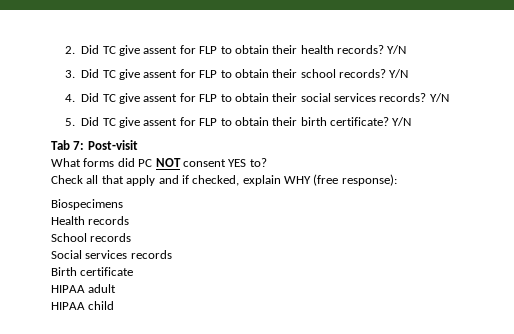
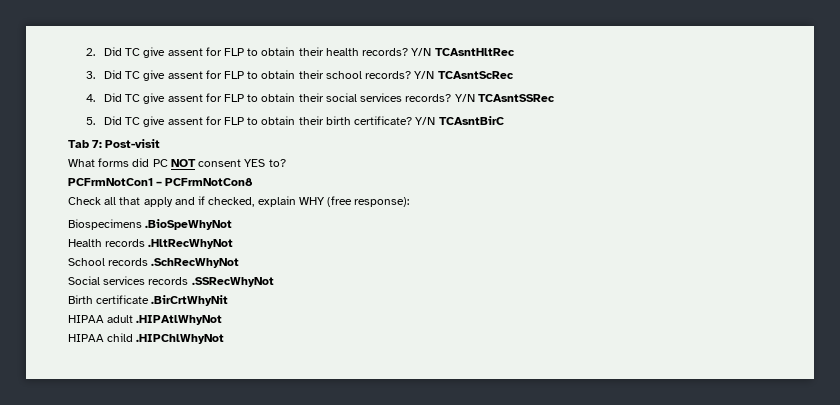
- 2. Did TC give assent for FLP to obtain their health records? Y/N
+ 2. Did TC give assent for FLP to obtain their health records? Y/N TCAsntHltRec
- 3. Did TC give assent for FLP to obtain their school records? Y/N
+ 3. Did TC give assent for FLP to obtain their school records? Y/N TCAsntScRec
- 4. Did TC give assent for FLP to obtain their social services records? Y/N
+ 4. Did TC give assent for FLP to obtain their social services records? Y/N TCAsntSSRec
- 5. Did TC give assent for FLP to obtain their birth certificate? Y/N
+ 5. Did TC give assent for FLP to obtain their birth certificate? Y/N TCAsntBirC
+ PCFrmNotCon1 – PCFrmNotCon8
- Biospecimens
+ Biospecimens .BioSpeWhyNot
- Health records
+ Health records .HltRecWhyNot
- School records
+ School records .SchRecWhyNot
- Social services records
+ Social services records .SSRecWhyNot
- Birth certificate
+ Birth certificate .BirCrtWhyNit
- HIPAA adult
+ HIPAA adult .HIPAtlWhyNot
- HIPAA child
+ HIPAA child .HIPChlWhyNot

